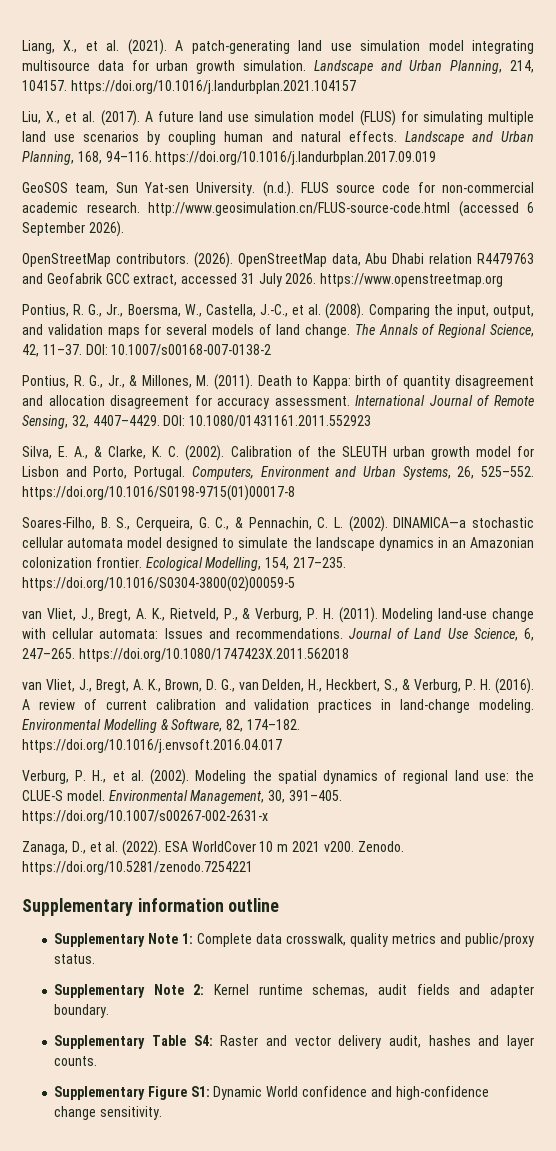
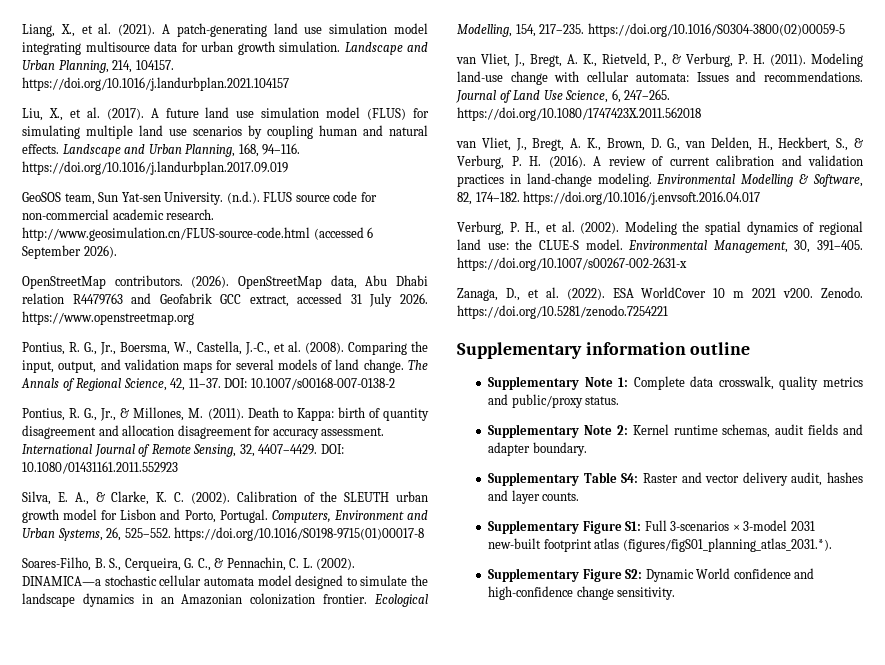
- Supplementary Figure S1: Dynamic World confidence and high-confidence change sensitivity.
+ Supplementary Figure S1: Full 3-scenarios × 3-model 2031 new-built footprint atlas (figures/figS01_planning_atlas_2031.*).
+ Supplementary Figure S2: Dynamic World confidence and high-confidence change sensitivity.

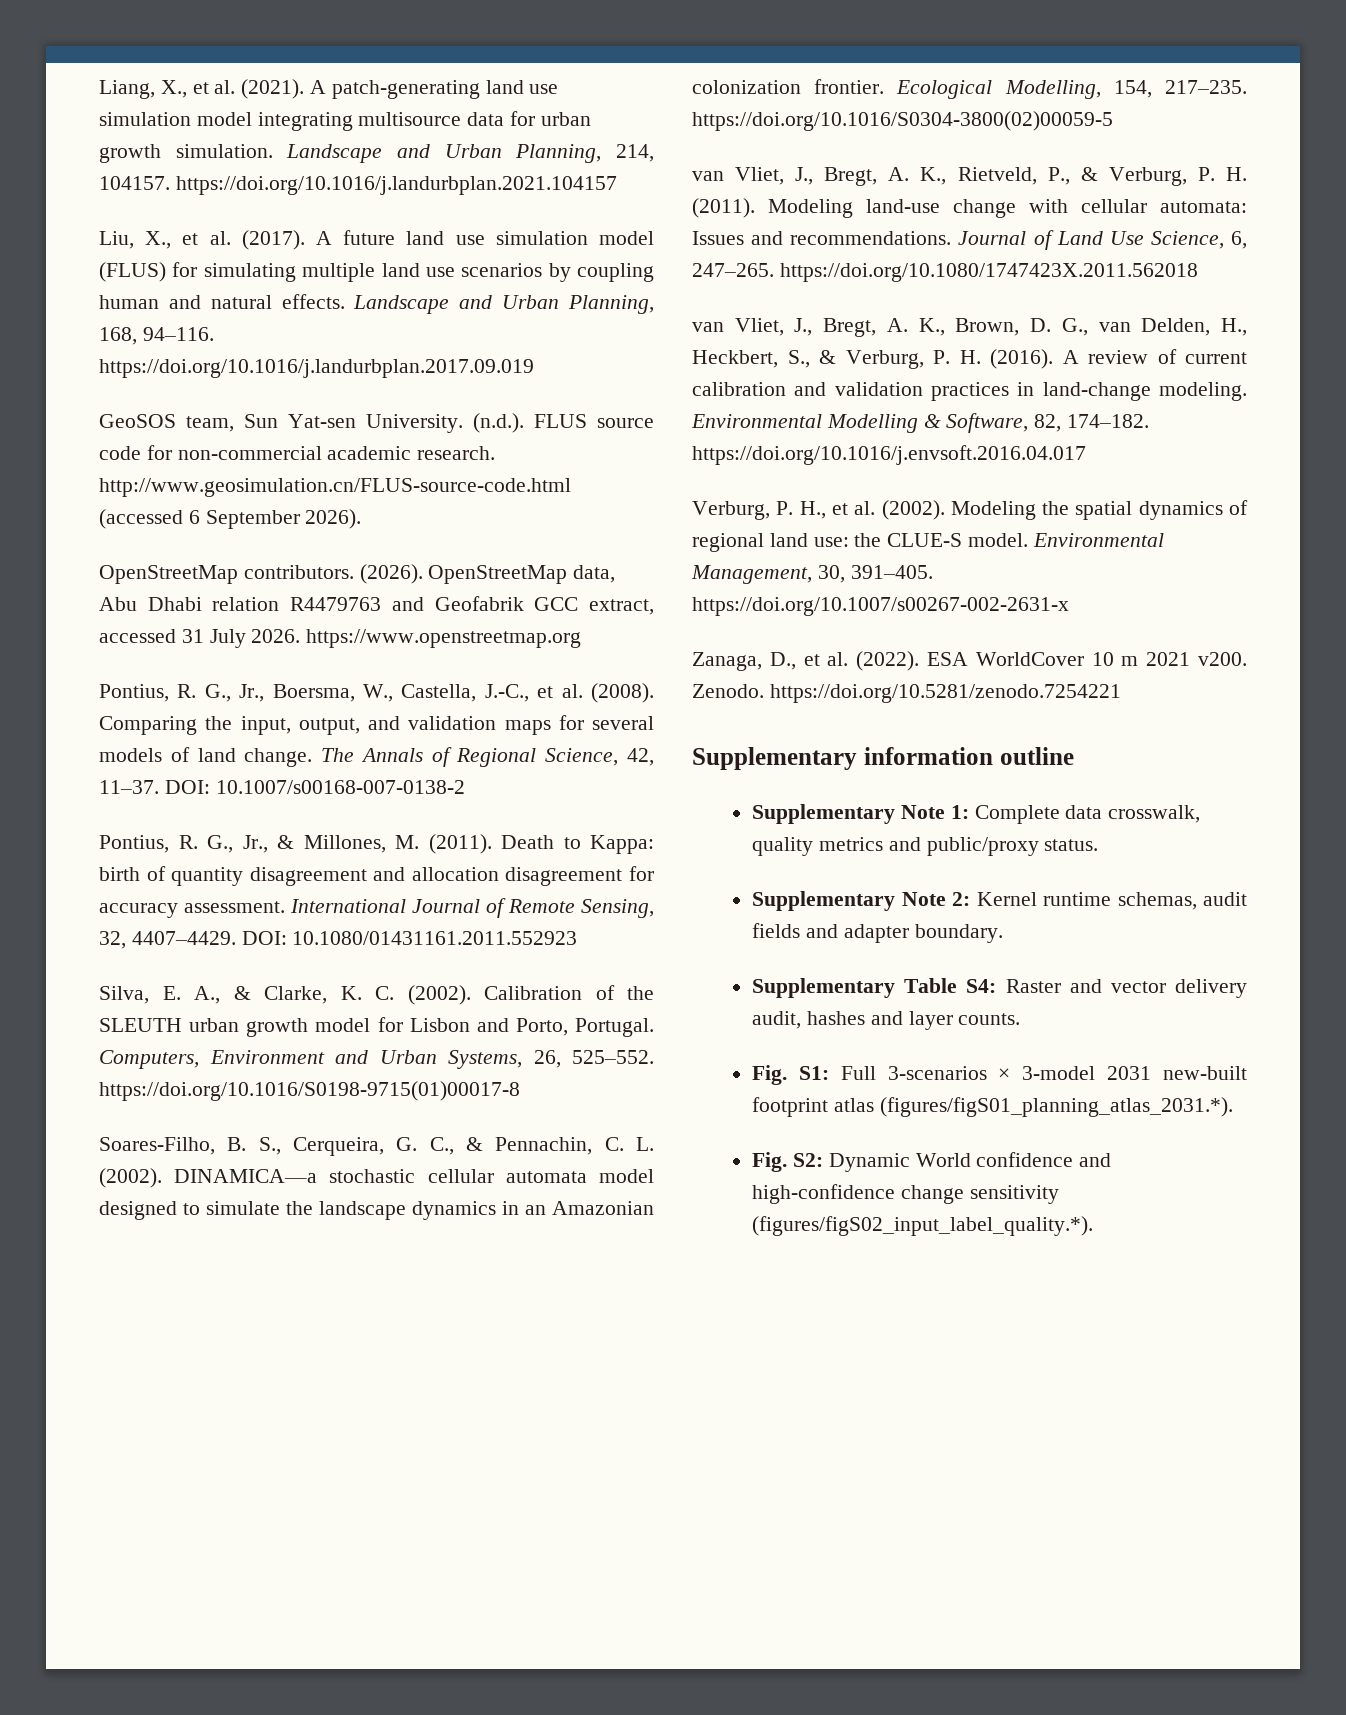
- Supplementary Figure S1: Full 3-scenarios × 3-model 2031 new-built footprint atlas (figures/figS01_planning_atlas_2031.*).
+ Fig. S1: Full 3-scenarios × 3-model 2031 new-built footprint atlas (figures/figS01_planning_atlas_2031.*).
- Supplementary Figure S2: Dynamic World confidence and high-confidence change sensitivity.
+ Fig. S2: Dynamic World confidence and high-confidence change sensitivity (figures/figS02_input_label_quality.*).

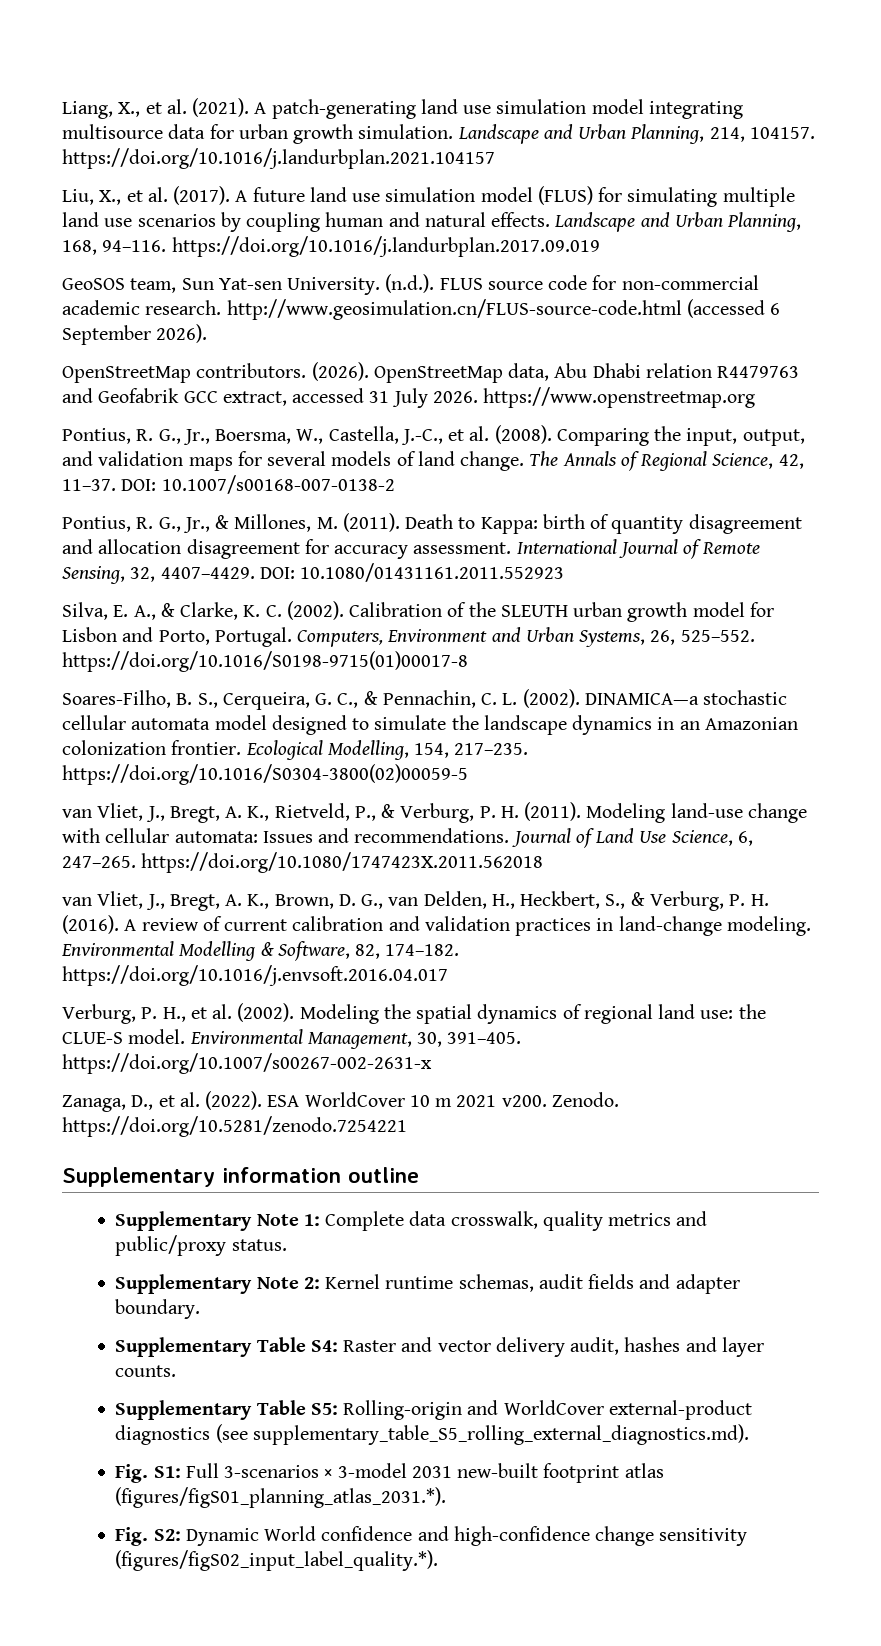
+ Supplementary Table S5: Rolling-origin and WorldCover external-product diagnostics (see supplementary_table_S5_rolling_external_diagnostics.md).

